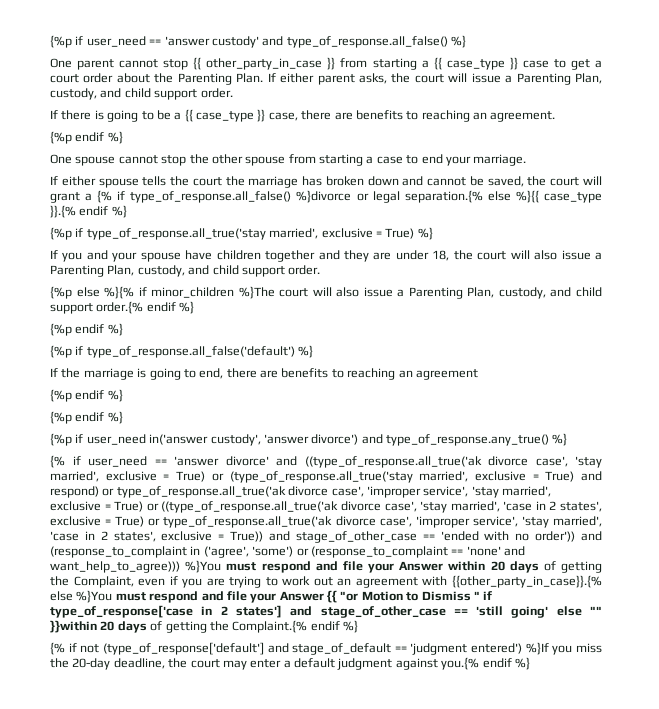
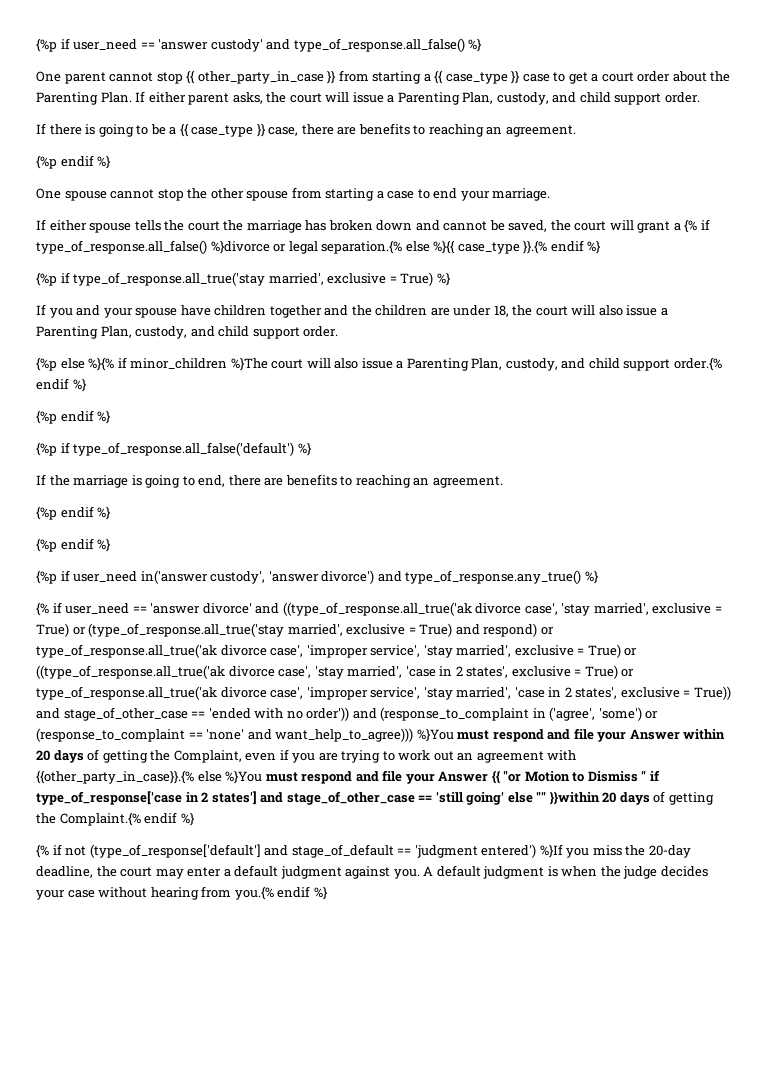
- If you and your spouse have children together and they are under 18, the court will also issue a Parenting Plan, custody, and child support order.
+ If you and your spouse have children together and the children are under 18, the court will also issue a Parenting Plan, custody, and child support order.
- If the marriage is going to end, there are benefits to reaching an agreement
+ If the marriage is going to end, there are benefits to reaching an agreement.
- {% if not (type_of_response['default'] and stage_of_default == 'judgment entered') %}If you miss the 20-day deadline, the court may enter a default judgment against you.{% endif %}
+ {% if not (type_of_response['default'] and stage_of_default == 'judgment entered') %}If you miss the 20-day deadline, the court may enter a default judgment against you. A default judgment is when the judge decides your case without hearing from you.{% endif %}

